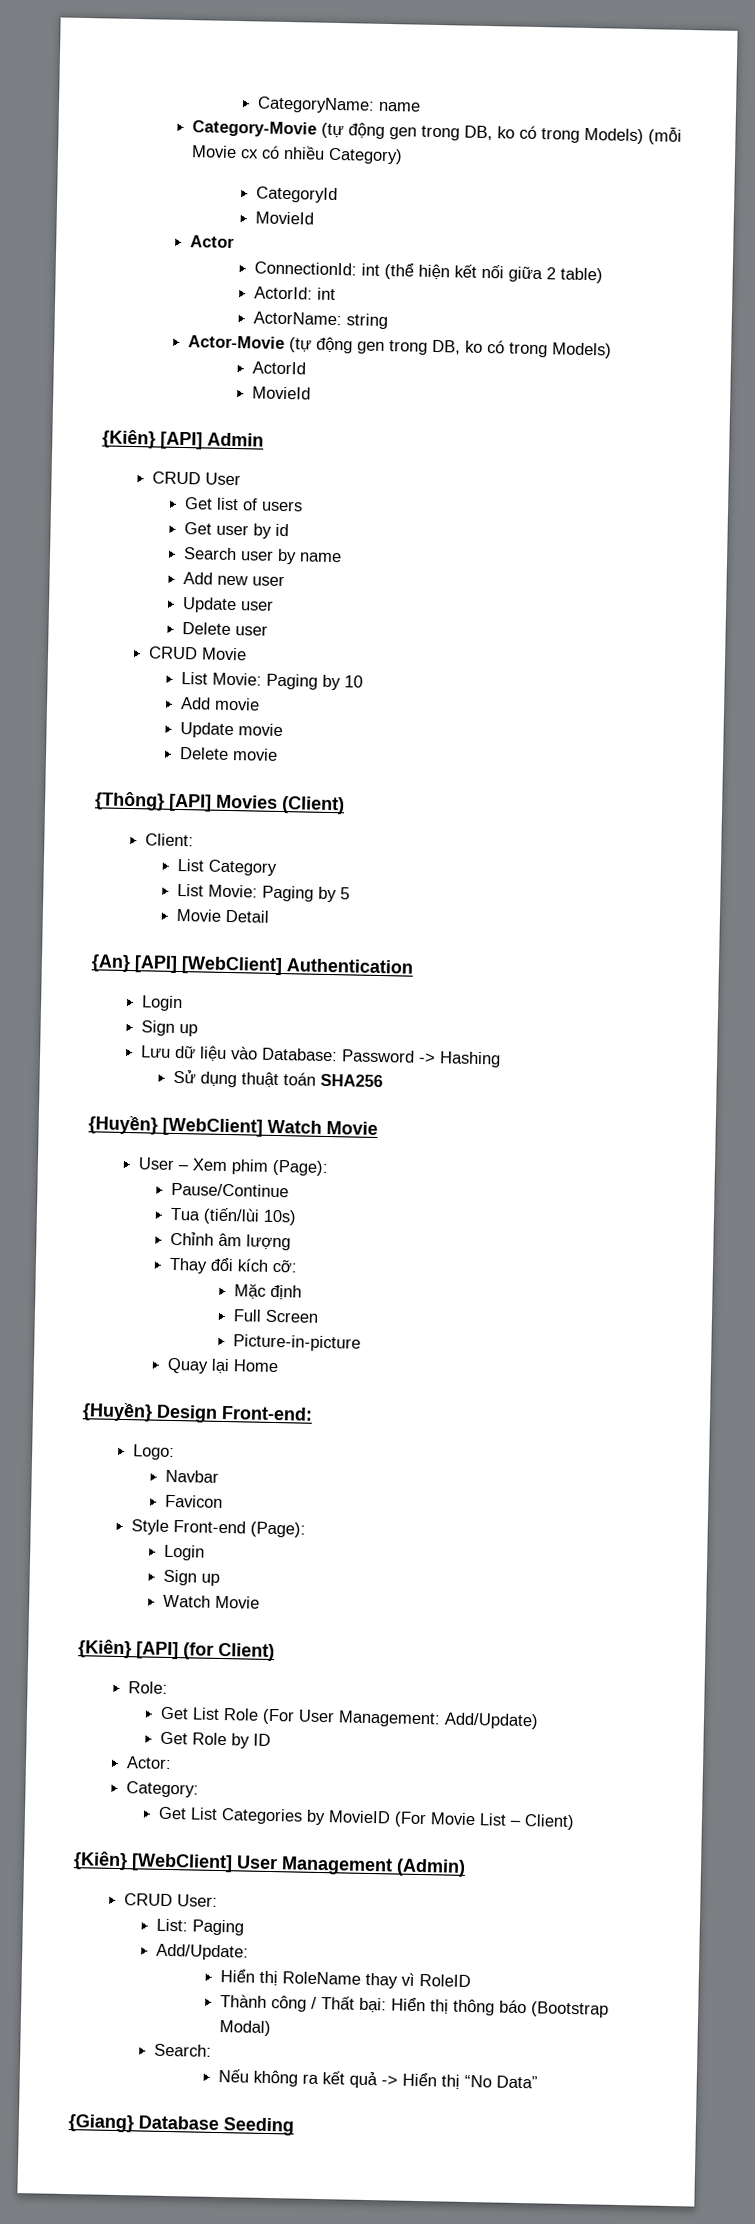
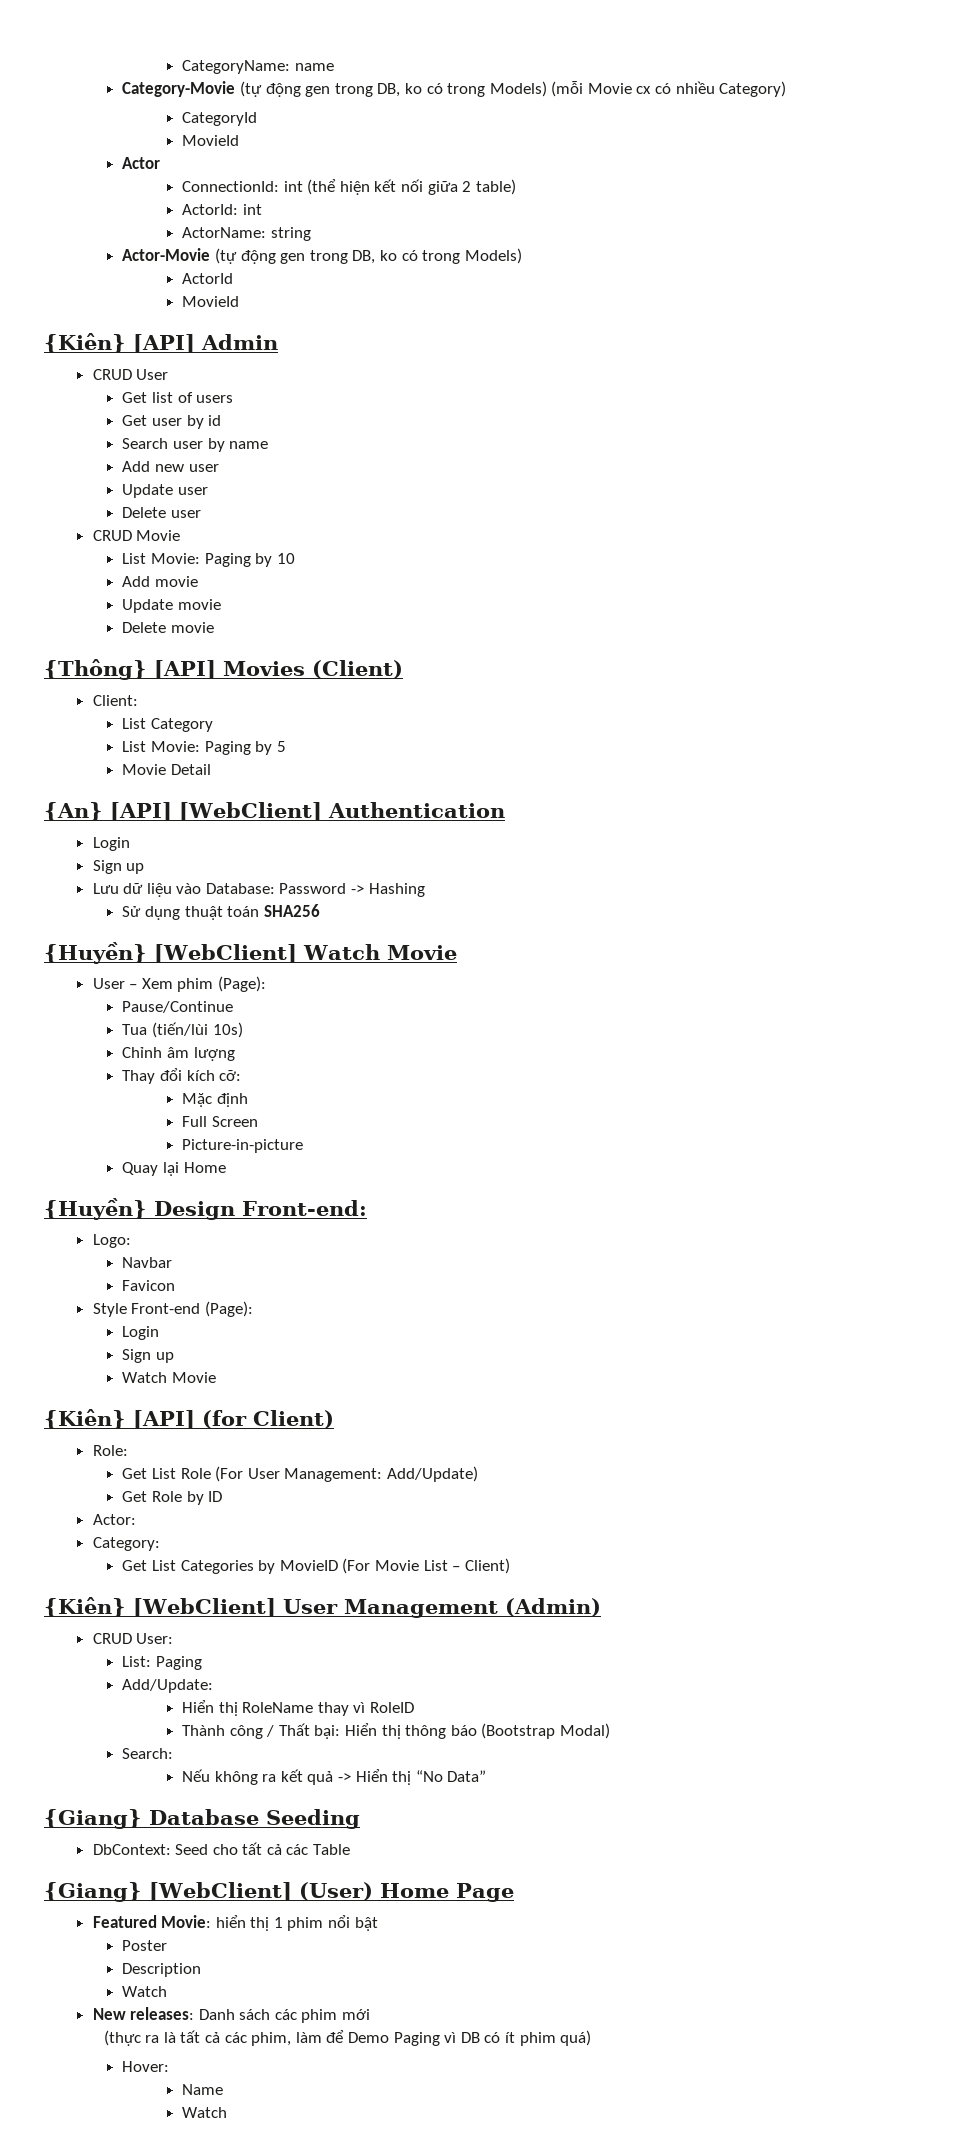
+ DbContext: Seed cho tất cả các Table
+ {Giang} [WebClient] (User) Home Page
+ Featured Movie: hiển thị 1 phim nổi bật
+ Poster
+ Description
+ Watch
+ New releases: Danh sách các phim mới
+ (thực ra là tất cả các phim, làm để Demo Paging vì DB có ít phim quá)
+ Hover:
+ Name
+ Watch

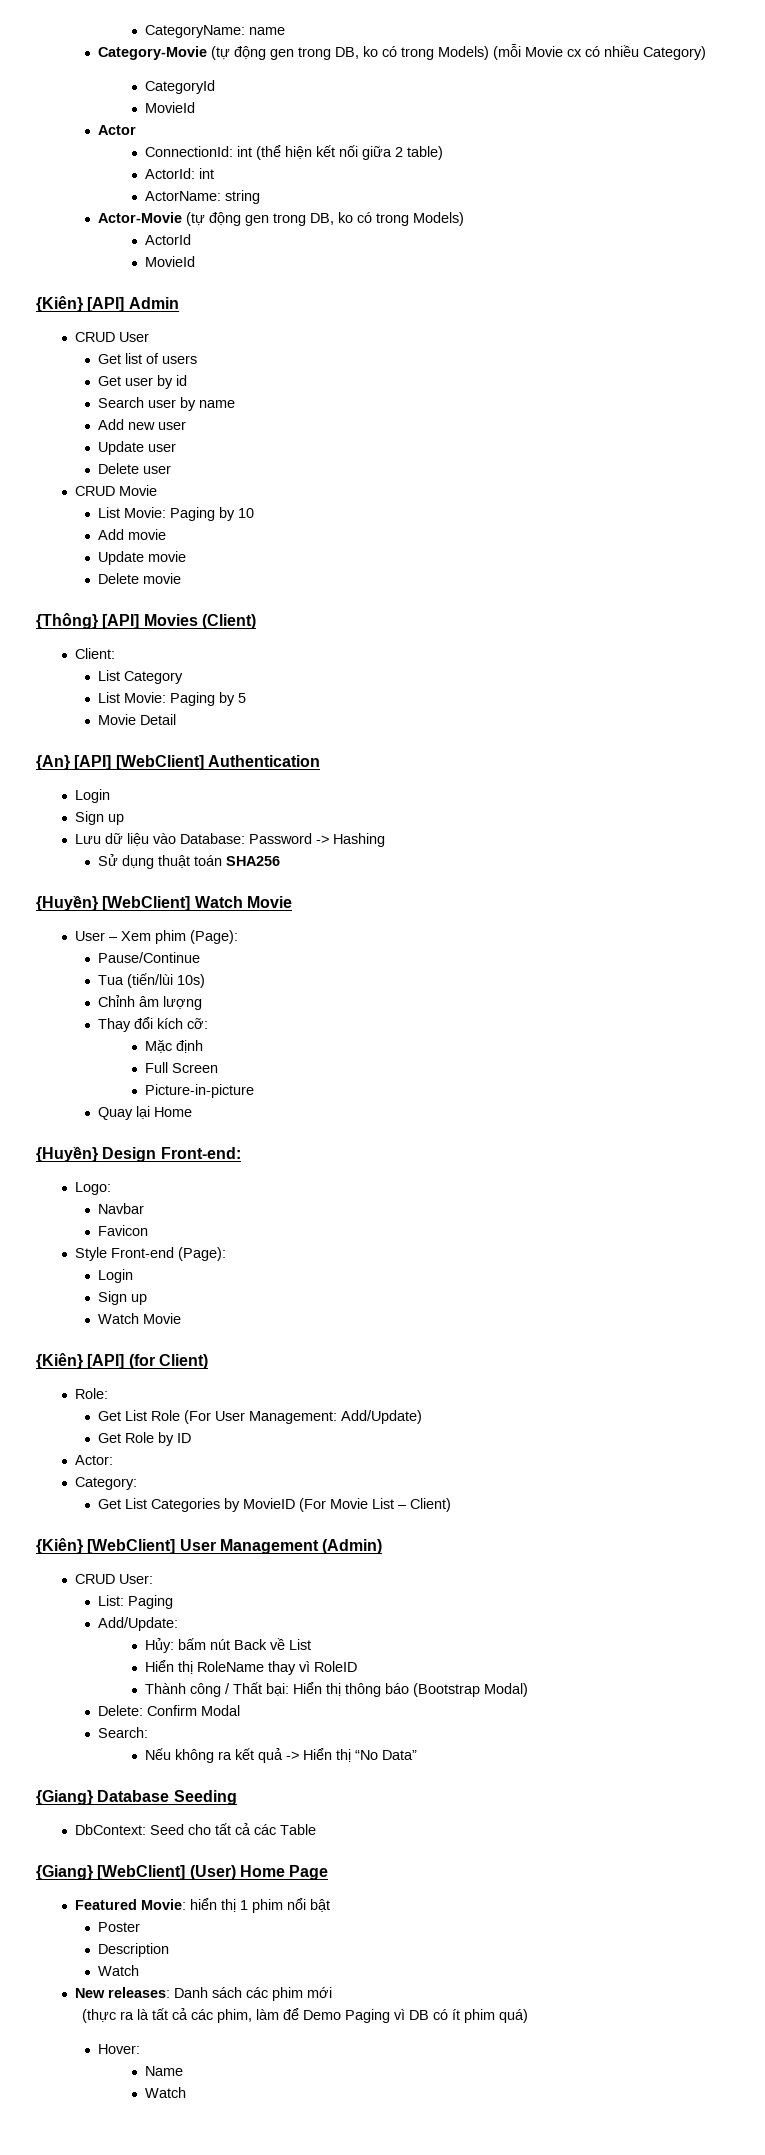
+ Hủy: bấm nút Back về List
+ Delete: Confirm Modal

